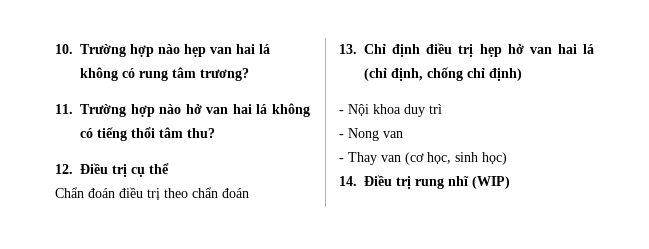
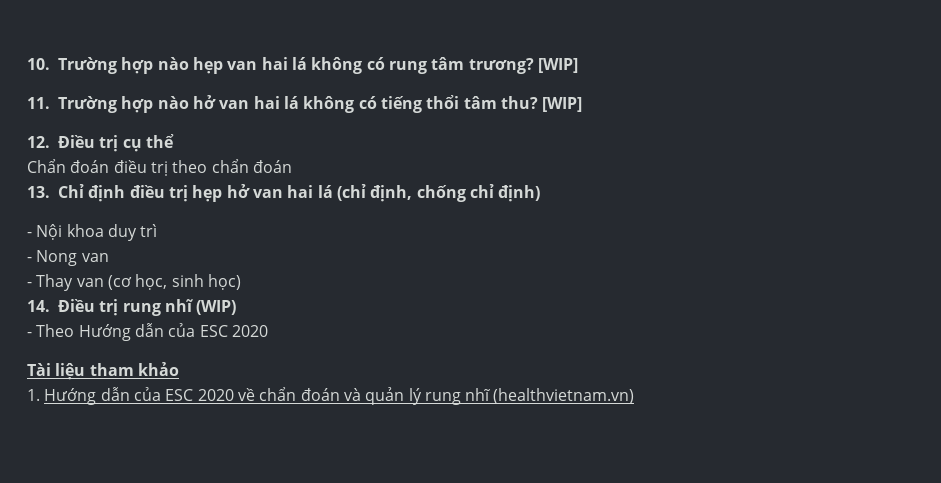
- 10. Trường hợp nào hẹp van hai lá không có rung tâm trương?
+ 10. Trường hợp nào hẹp van hai lá không có rung tâm trương? [WIP]
- 11. Trường hợp nào hở van hai lá không có tiếng thổi tâm thu?
+ 11. Trường hợp nào hở van hai lá không có tiếng thổi tâm thu? [WIP]
+ - Theo Hướng dẫn của ESC 2020
+ Tài liệu tham khảo
+ 1. Hướng dẫn của ESC 2020 về chẩn đoán và quản lý rung nhĩ (healthvietnam.vn)

